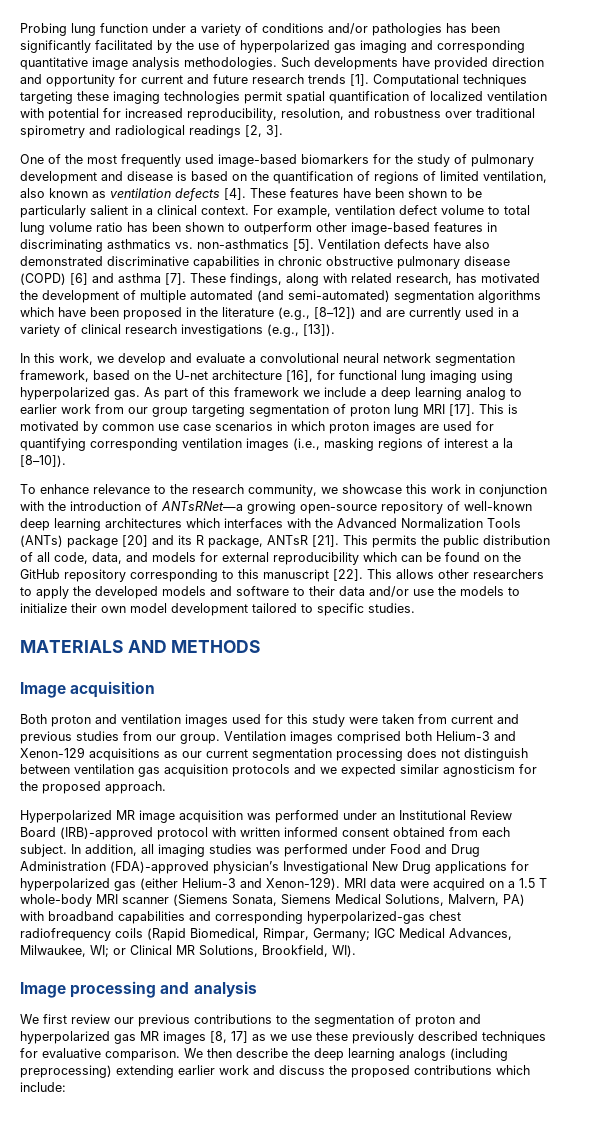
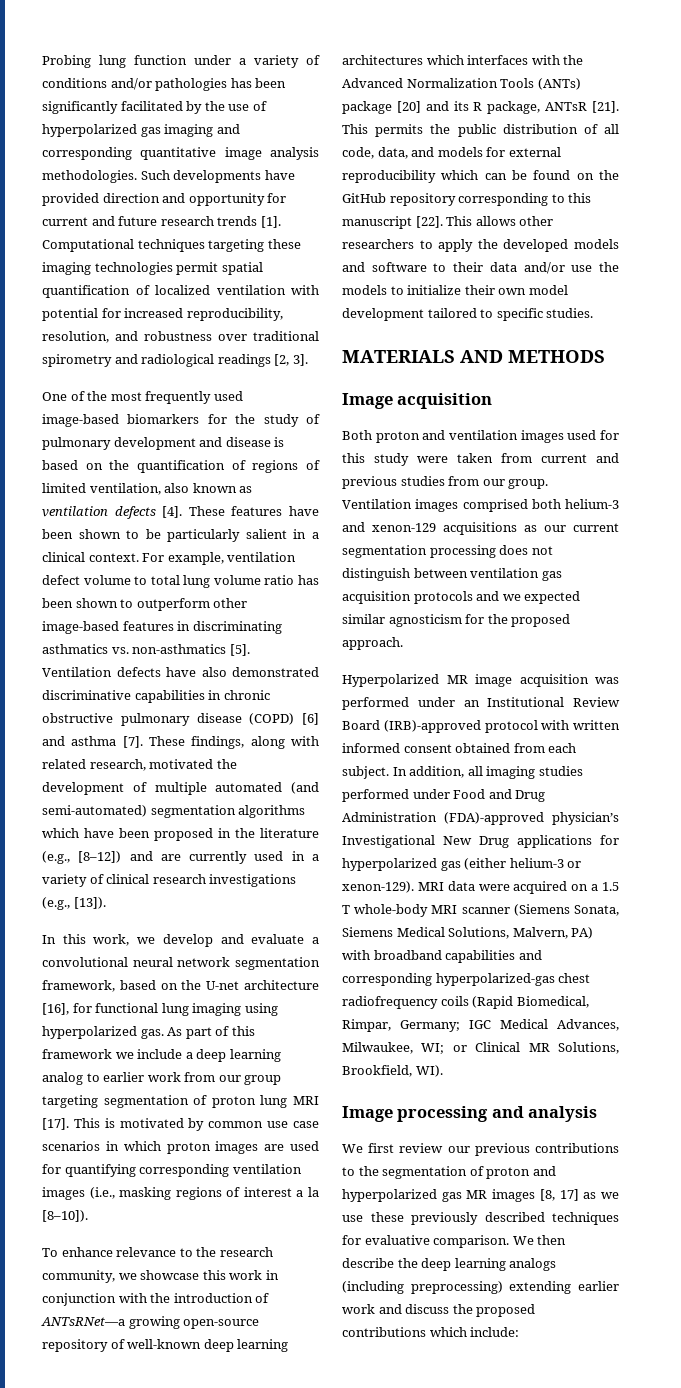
- These findings, along with related research, has motivated the development of multiple automated (and semi-automated) segmentation algorithms which have been proposed in the literature (e.g., [8–12]) and are currently used in a variety of clinical research investigations (e.g., [13]).
+ These findings, along with related research, motivated the development of multiple automated (and semi-automated) segmentation algorithms which have been proposed in the literature (e.g., [8–12]) and are currently used in a variety of clinical research investigations (e.g., [13]).
- Ventilation images comprised both Helium-3 and Xenon-129 acquisitions as our current segmentation processing does not distinguish between ventilation gas acquisition protocols and we expected similar agnosticism for the proposed approach.
+ Ventilation images comprised both helium-3 and xenon-129 acquisitions as our current segmentation processing does not distinguish between ventilation gas acquisition protocols and we expected similar agnosticism for the proposed approach.
- In addition, all imaging studies was performed under Food and Drug Administration (FDA)-approved physician’s Investigational New Drug applications for hyperpolarized gas (either Helium-3 and Xenon-129).
+ In addition, all imaging studies performed under Food and Drug Administration (FDA)-approved physician’s Investigational New Drug applications for hyperpolarized gas (either helium-3 or xenon-129).

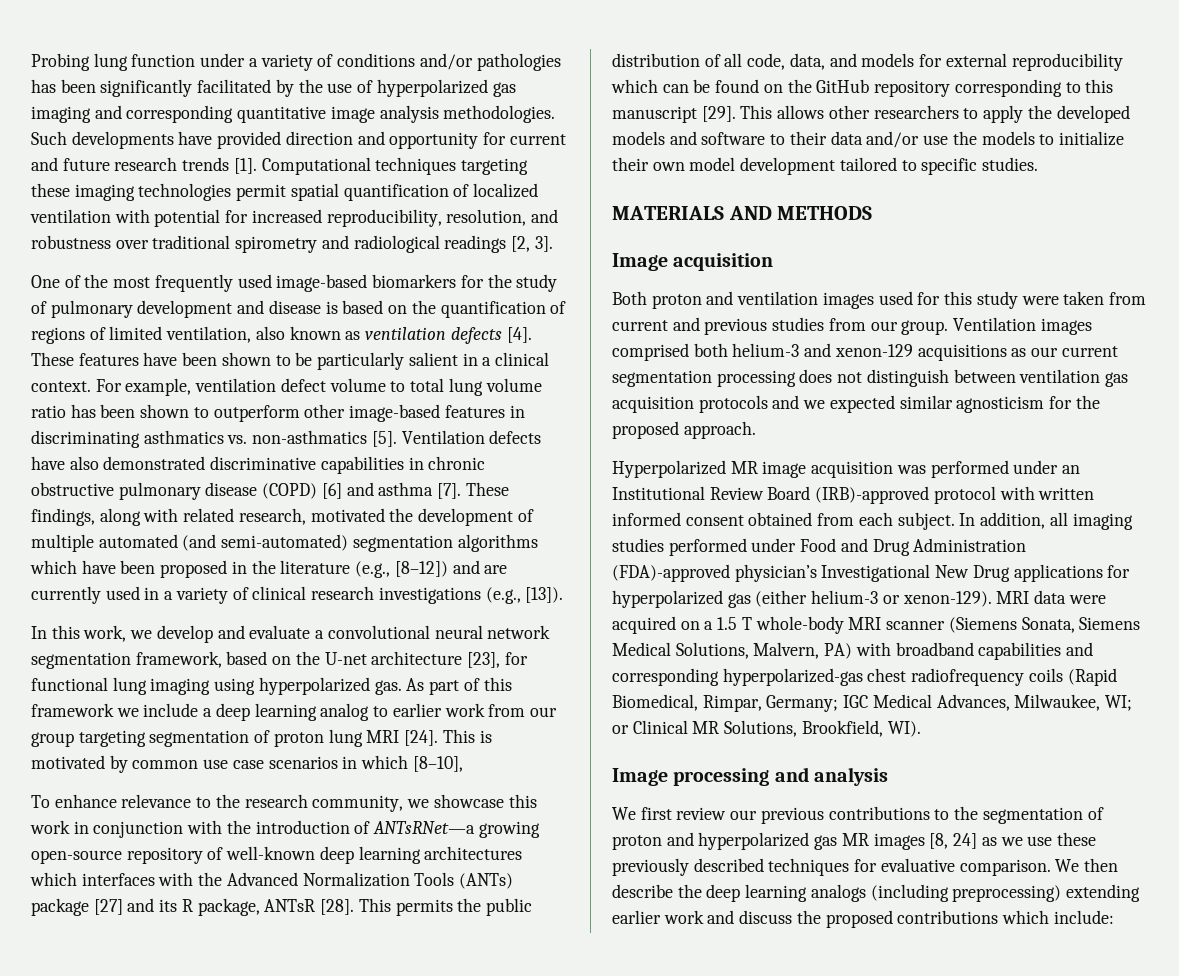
- In this work, we develop and evaluate a convolutional neural network segmentation framework, based on the U-net architecture [16], for functional lung imaging using hyperpolarized gas.
+ In this work, we develop and evaluate a convolutional neural network segmentation framework, based on the U-net architecture [23], for functional lung imaging using hyperpolarized gas.
- As part of this framework we include a deep learning analog to earlier work from our group targeting segmentation of proton lung MRI [17].
+ As part of this framework we include a deep learning analog to earlier work from our group targeting segmentation of proton lung MRI [24].
- This is motivated by common use case scenarios in which proton images are used for quantifying corresponding ventilation images (i.e., masking regions of interest a la [8–10]).
+ This is motivated by common use case scenarios in which [8–10],
- To enhance relevance to the research community, we showcase this work in conjunction with the introduction of ANTsRNet—a growing open-source repository of well-known deep learning architectures which interfaces with the Advanced Normalization Tools (ANTs) package [20] and its R package, ANTsR [21].
+ To enhance relevance to the research community, we showcase this work in conjunction with the introduction of ANTsRNet—a growing open-source repository of well-known deep learning architectures which interfaces with the Advanced Normalization Tools (ANTs) package [27] and its R package, ANTsR [28].
- This permits the public distribution of all code, data, and models for external reproducibility which can be found on the GitHub repository corresponding to this manuscript [22].
+ This permits the public distribution of all code, data, and models for external reproducibility which can be found on the GitHub repository corresponding to this manuscript [29].
- We first review our previous contributions to the segmentation of proton and hyperpolarized gas MR images [8, 17] as we use these previously described techniques for evaluative comparison.
+ We first review our previous contributions to the segmentation of proton and hyperpolarized gas MR images [8, 24] as we use these previously described techniques for evaluative comparison.

